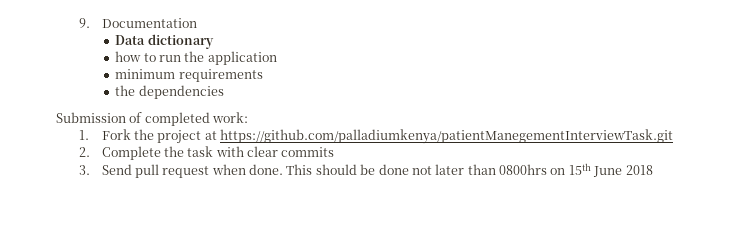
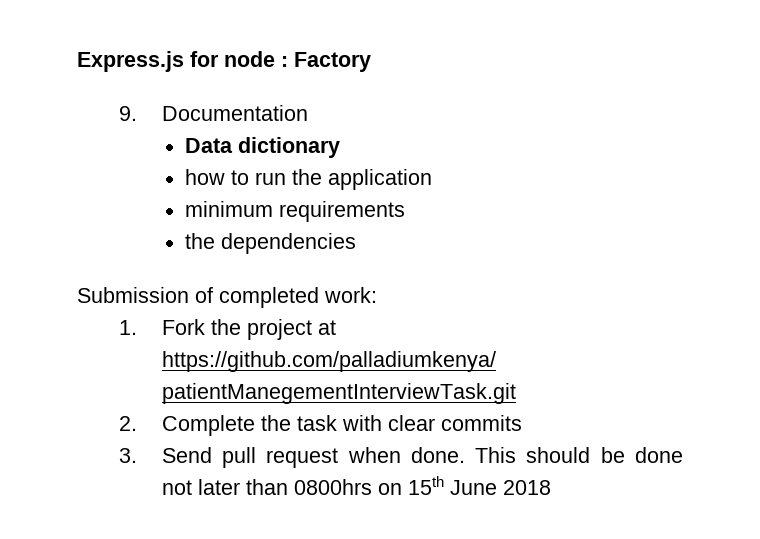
+ Express.js for node : Factory

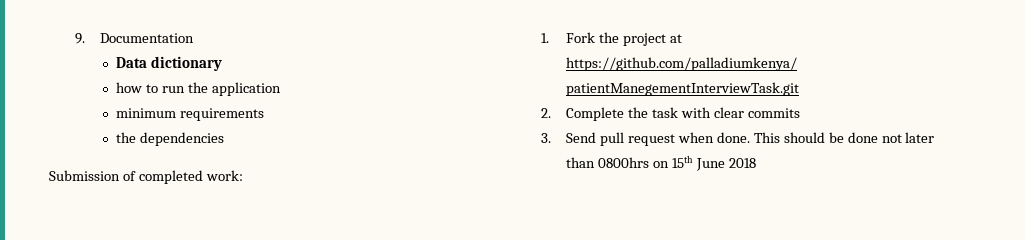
- Express.js for node : Factory

